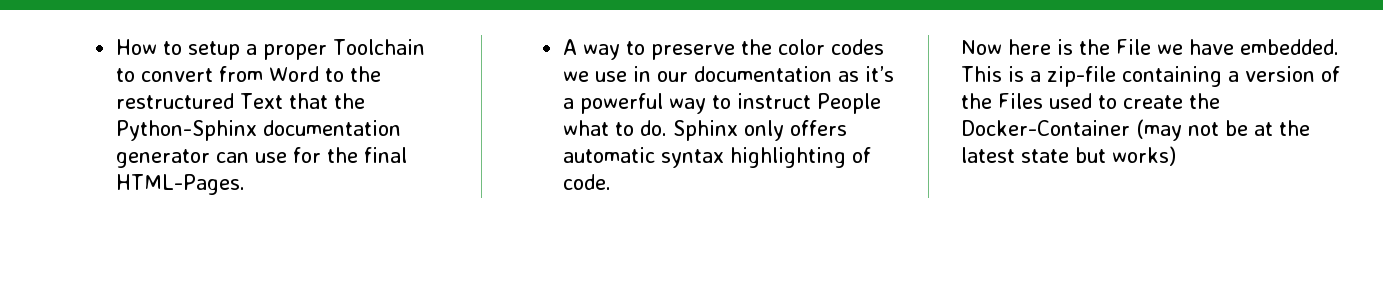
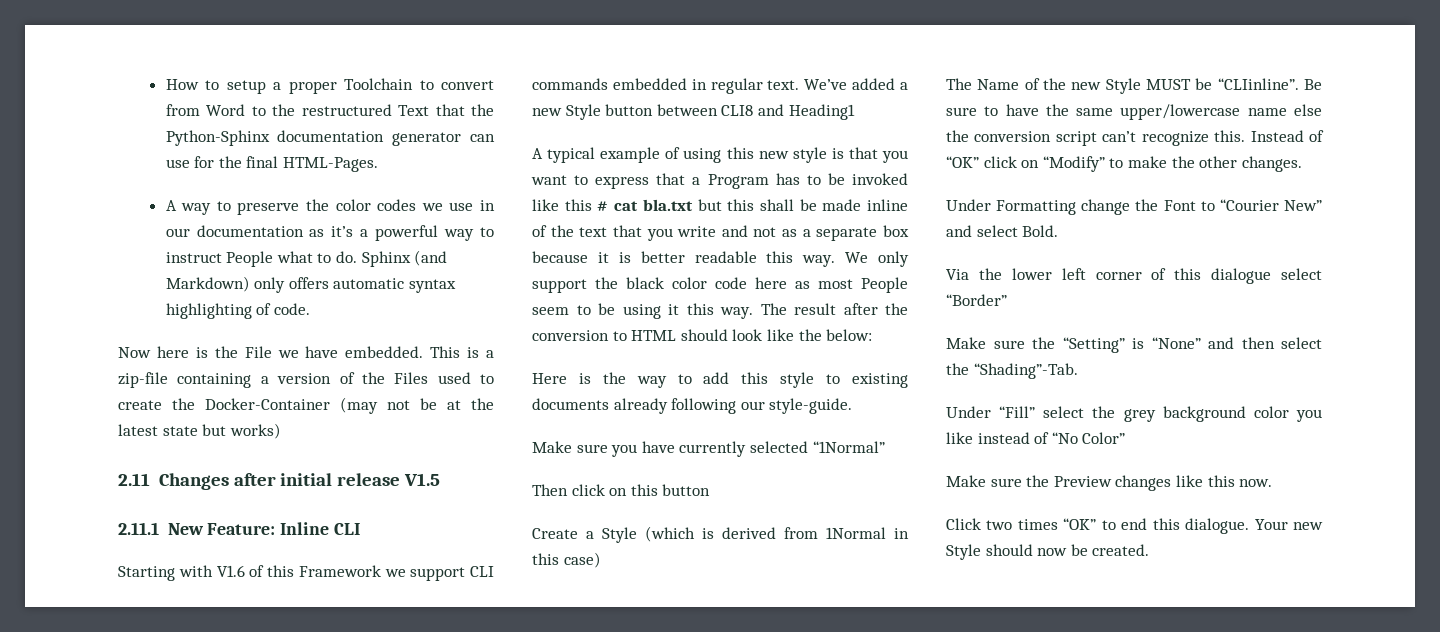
- Sphinx only offers automatic syntax highlighting of code.
+ Sphinx (and Markdown) only offers automatic syntax highlighting of code.
+ 2.11 Changes after initial release V1.5
+ 2.11.1 New Feature: Inline CLI
+ Starting with V1.6 of this Framework we support CLI commands embedded in regular text. We’ve added a new Style button between CLI8 and Heading1
+ A typical example of using this new style is that you want to express that a Program has to be invoked like this # cat bla.txt but this shall be made inline of the text that you write and not as a separate box because it is better readable this way. We only support the black color code here as most People seem to be using it this way. The result after the conversion to HTML should look like the below:
+ Here is the way to add this style to existing documents already following our style-guide.
+ Make sure you have currently selected “1Normal”
+ Then click on this button
+ Create a Style (which is derived from 1Normal in this case)
+ The Name of the new Style MUST be “CLIinline”. Be sure to have the same upper/lowercase name else the conversion script can’t recognize this. Instead of “OK” click on “Modify” to make the other changes.
+ Under Formatting change the Font to “Courier New” and select Bold.
+ Via the lower left corner of this dialogue select “Border”
+ Make sure the “Setting” is “None” and then select the “Shading”-Tab.
+ Under “Fill” select the grey background color you like instead of “No Color”
+ Make sure the Preview changes like this now.
+ Click two times “OK” to end this dialogue. Your new Style should now be created.

